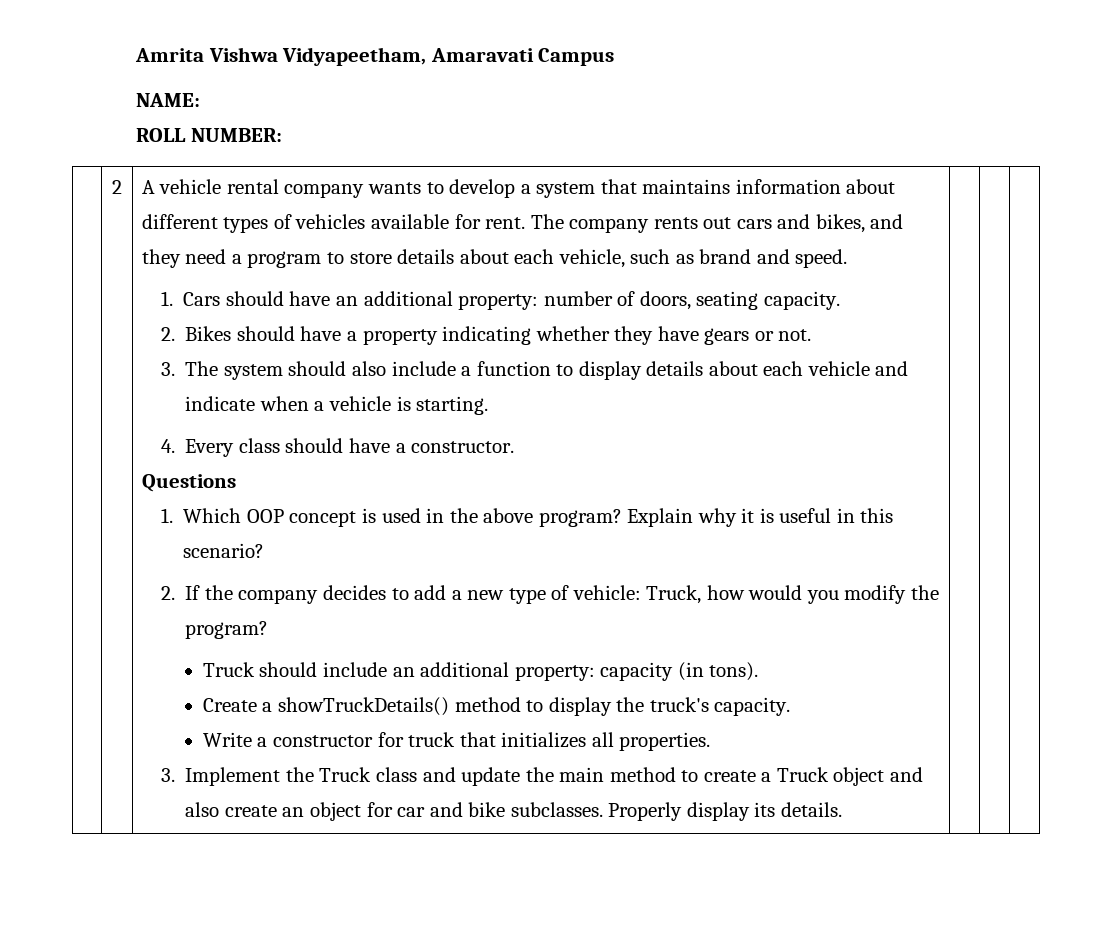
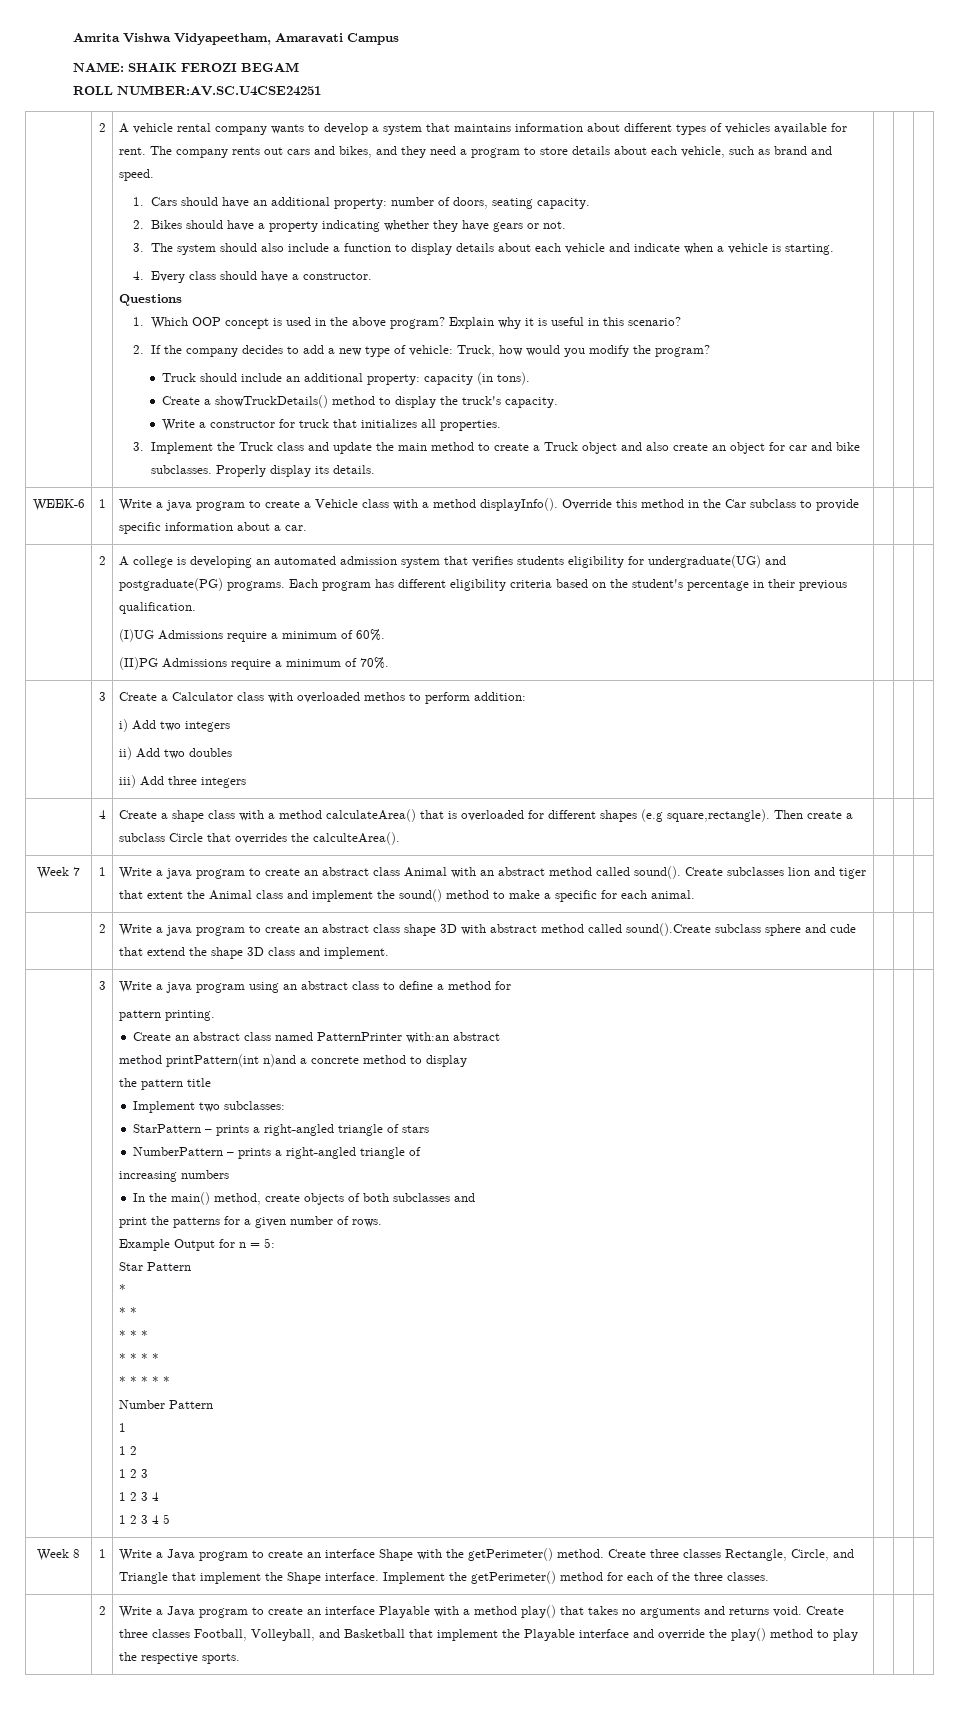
- NAME:
+ NAME: SHAIK FEROZI BEGAM
- ROLL NUMBER:
+ ROLL NUMBER:AV.SC.U4CSE24251
+ WEEK-6 | 1 | Write a java program to create a Vehicle class with a method displayInfo(). Override this method in the Car subclass to provide specific information about a car. | | |
+ | 2 | A college is developing an automated admission system that verifies students eligibility for undergraduate(UG) and postgraduate(PG) programs. Each program has different eligibility criteria based on the student's percentage in their previous qualification.
+ (I)UG Admissions require a minimum of 60%.
+ (II)PG Admissions require a minimum of 70%. | | |
+ | 3 | Create a Calculator class with overloaded methos to perform addition:
+ i) Add two integers
+ ii) Add two doubles
+ iii) Add three integers | | |
+ | 4 | Create a shape class with a method calculateArea() that is overloaded for different shapes (e.g square,rectangle). Then create a subclass Circle that overrides the calculteArea(). | | |
+ Week 7 | 1 | Write a java program to create an abstract class Animal with an abstract method called sound(). Create subclasses lion and tiger that extent the Animal class and implement the sound() method to make a specific for each animal. | | |
+ | 2 | Write a java program to create an abstract class shape 3D with abstract method called sound().Create subclass sphere and cude that extend the shape 3D class and implement. | | |
+ | 3 | Write a java program using an abstract class to define a method for
+ pattern printing.
+ Create an abstract class named PatternPrinter with:an abstract
+ method printPattern(int n)and a concrete method to display
+ the pattern title
+ Implement two subclasses:
+ StarPattern – prints a right-angled triangle of stars
+ NumberPattern – prints a right-angled triangle of
+ increasing numbers
+ In the main() method, create objects of both subclasses and
+ print the patterns for a given number of rows.
+ Example Output for n = 5:
+ Star Pattern
+ *
+ * *
+ * * *
+ * * * *
+ * * * * *
+ Number Pattern
+ 1
+ 1 2
+ 1 2 3
+ 1 2 3 4
+ 1 2 3 4 5 | | |
+ Week 8 | 1 | Write a Java program to create an interface Shape with the getPerimeter() method. Create three classes Rectangle, Circle, and Triangle that implement the Shape interface. Implement the getPerimeter() method for each of the three classes. | | |
+ | 2 | Write a Java program to create an interface Playable with a method play() that takes no arguments and returns void. Create three classes Football, Volleyball, and Basketball that implement the Playable interface and override the play() method to play the respective sports.

